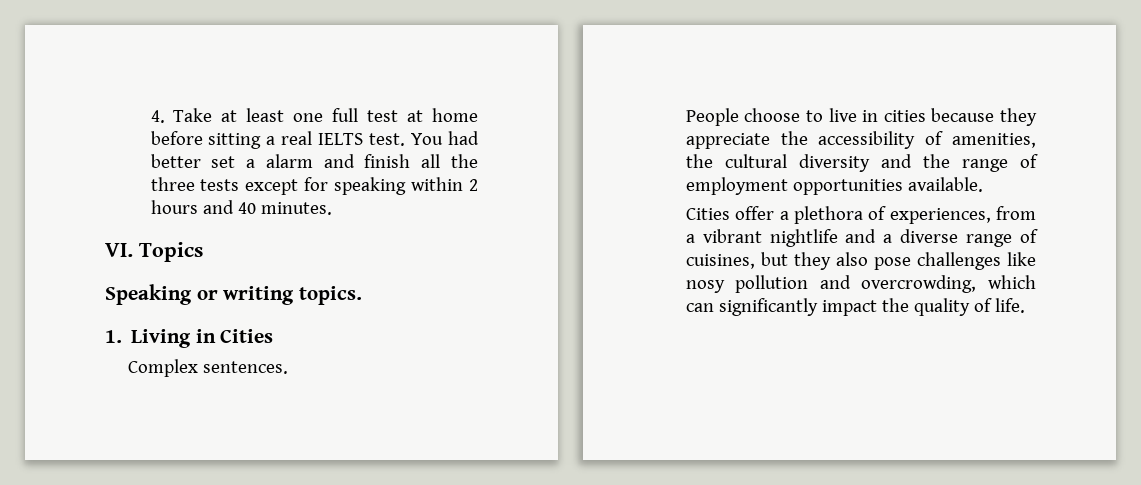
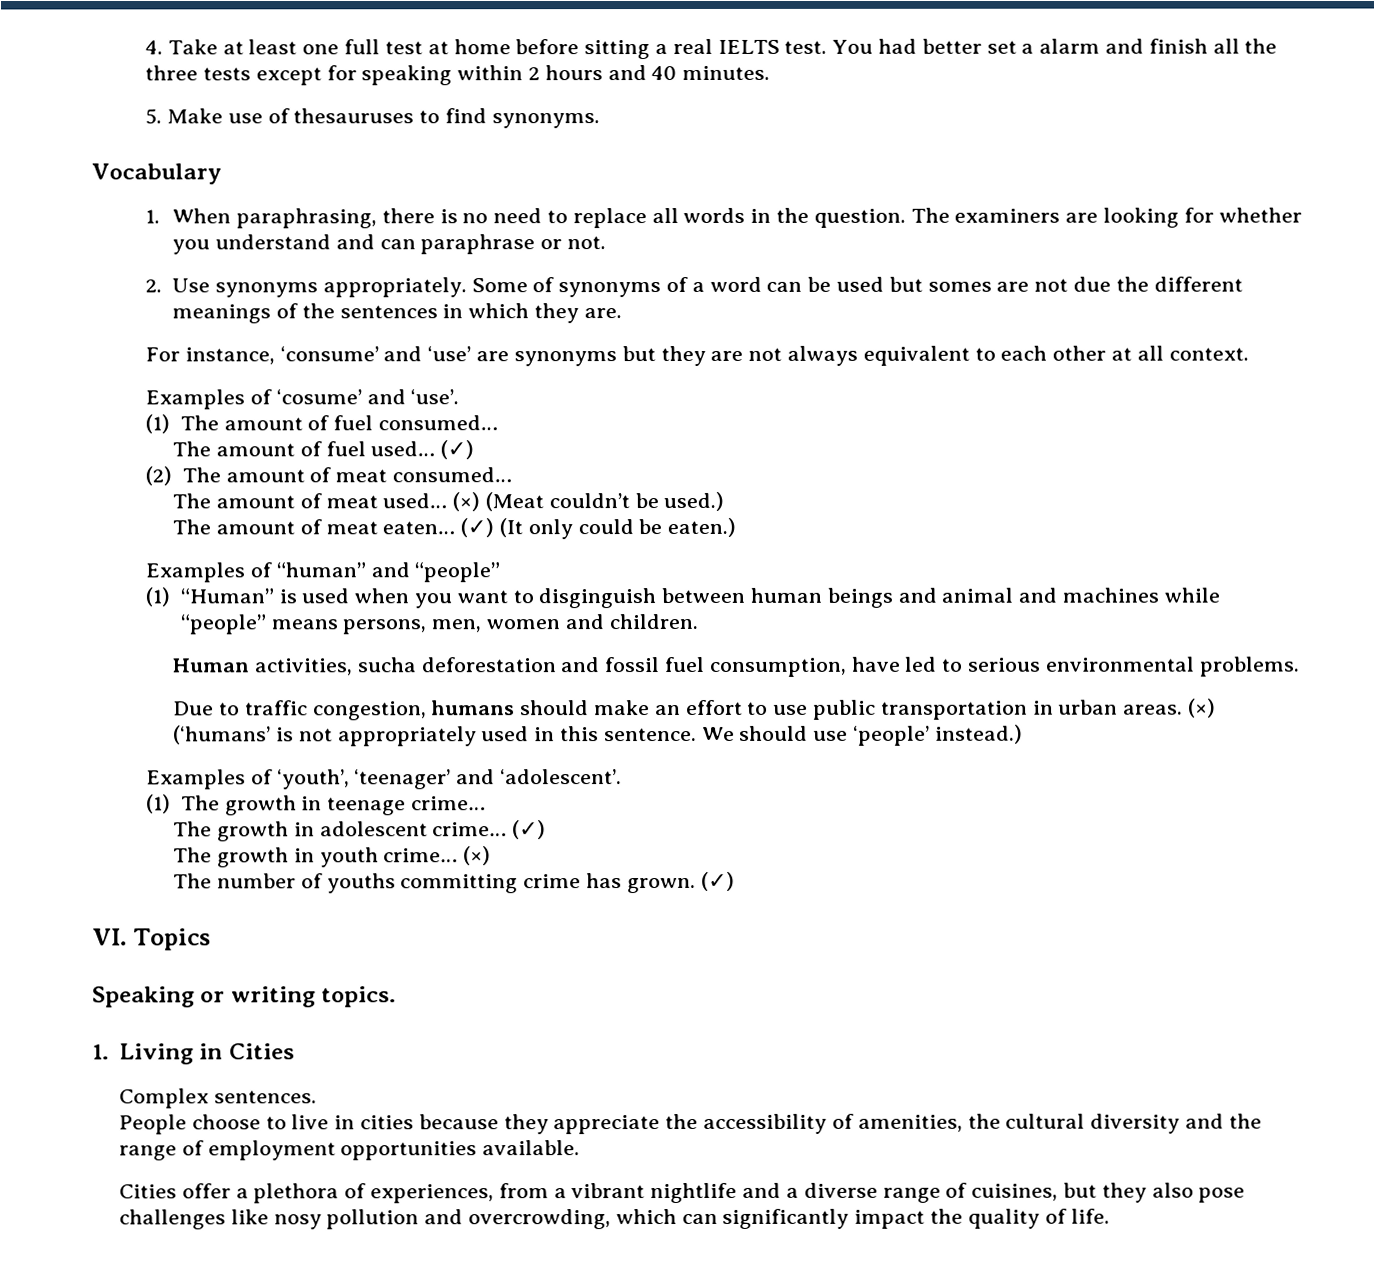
+ 5. Make use of thesauruses to find synonyms.
+ Vocabulary
+ 1. When paraphrasing, there is no need to replace all words in the question. The examiners are looking for whether you understand and can paraphrase or not.
+ 2. Use synonyms appropriately. Some of synonyms of a word can be used but somes are not due the different meanings of the sentences in which they are.
+ For instance, ‘consume’ and ‘use’ are synonyms but they are not always equivalent to each other at all context.
+ Examples of ‘cosume’ and ‘use’.
+ (1) The amount of fuel consumed…
+ The amount of fuel used… (✓)
+ (2) The amount of meat consumed…
+ The amount of meat used… (×) (Meat couldn’t be used.)
+ The amount of meat eaten… (✓) (It only could be eaten.)
+ Examples of “human” and “people”
+ (1) “Human” is used when you want to disginguish between human beings and animal and machines while “people” means persons, men, women and children.
+ Human activities, sucha deforestation and fossil fuel consumption, have led to serious environmental problems.
+ Due to traffic congestion, humans should make an effort to use public transportation in urban areas. (×) (‘humans’ is not appropriately used in this sentence. We should use ‘people’ instead.)
+ Examples of ‘youth’, ‘teenager’ and ‘adolescent’.
+ (1) The growth in teenage crime…
+ The growth in adolescent crime… (✓)
+ The growth in youth crime… (×)
+ The number of youths committing crime has grown. (✓)

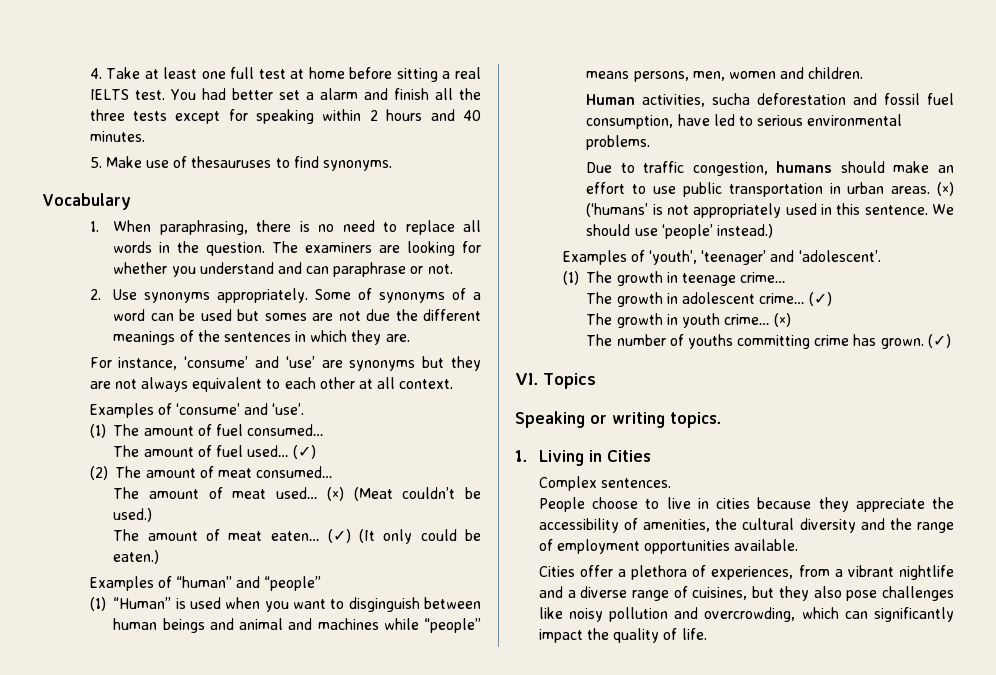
- Examples of ‘cosume’ and ‘use’.
+ Examples of ‘consume’ and ‘use’.
- Cities offer a plethora of experiences, from a vibrant nightlife and a diverse range of cuisines, but they also pose challenges like nosy pollution and overcrowding, which can significantly impact the quality of life.
+ Cities offer a plethora of experiences, from a vibrant nightlife and a diverse range of cuisines, but they also pose challenges like noisy pollution and overcrowding, which can significantly impact the quality of life.

